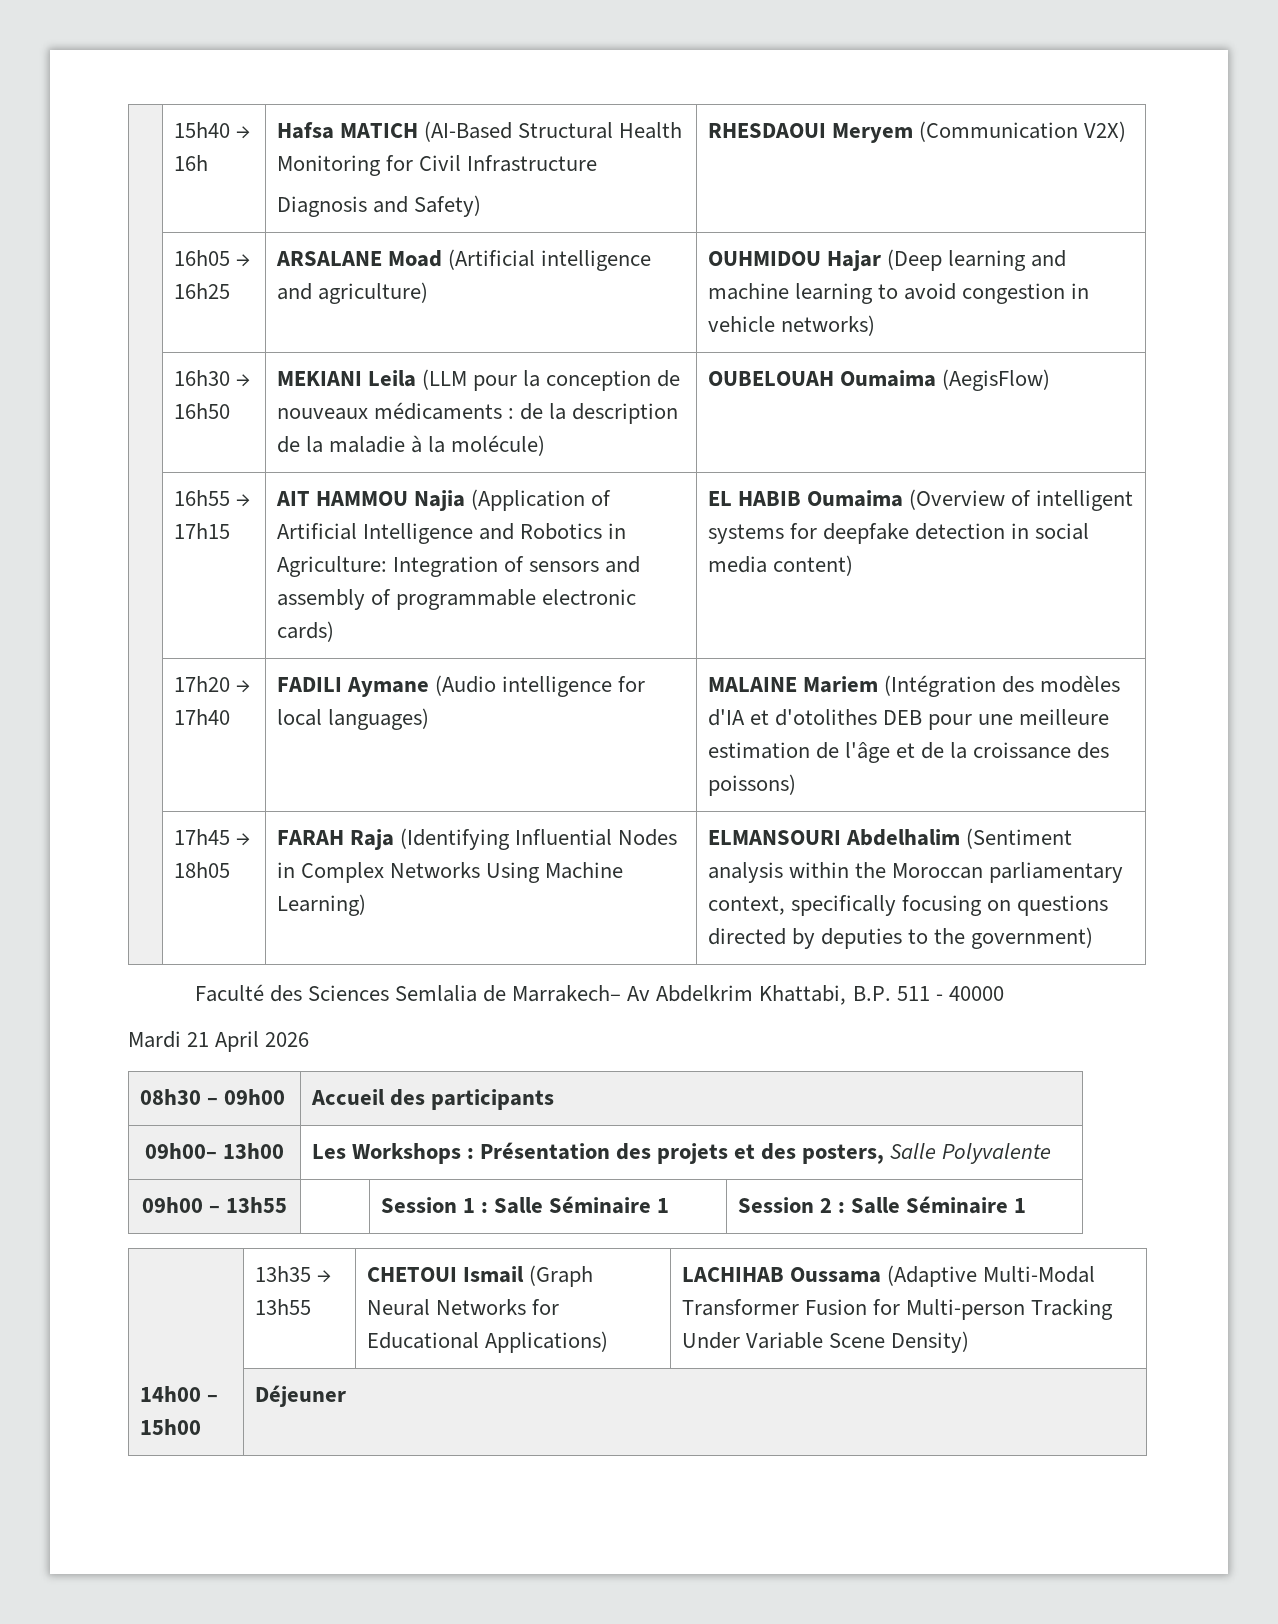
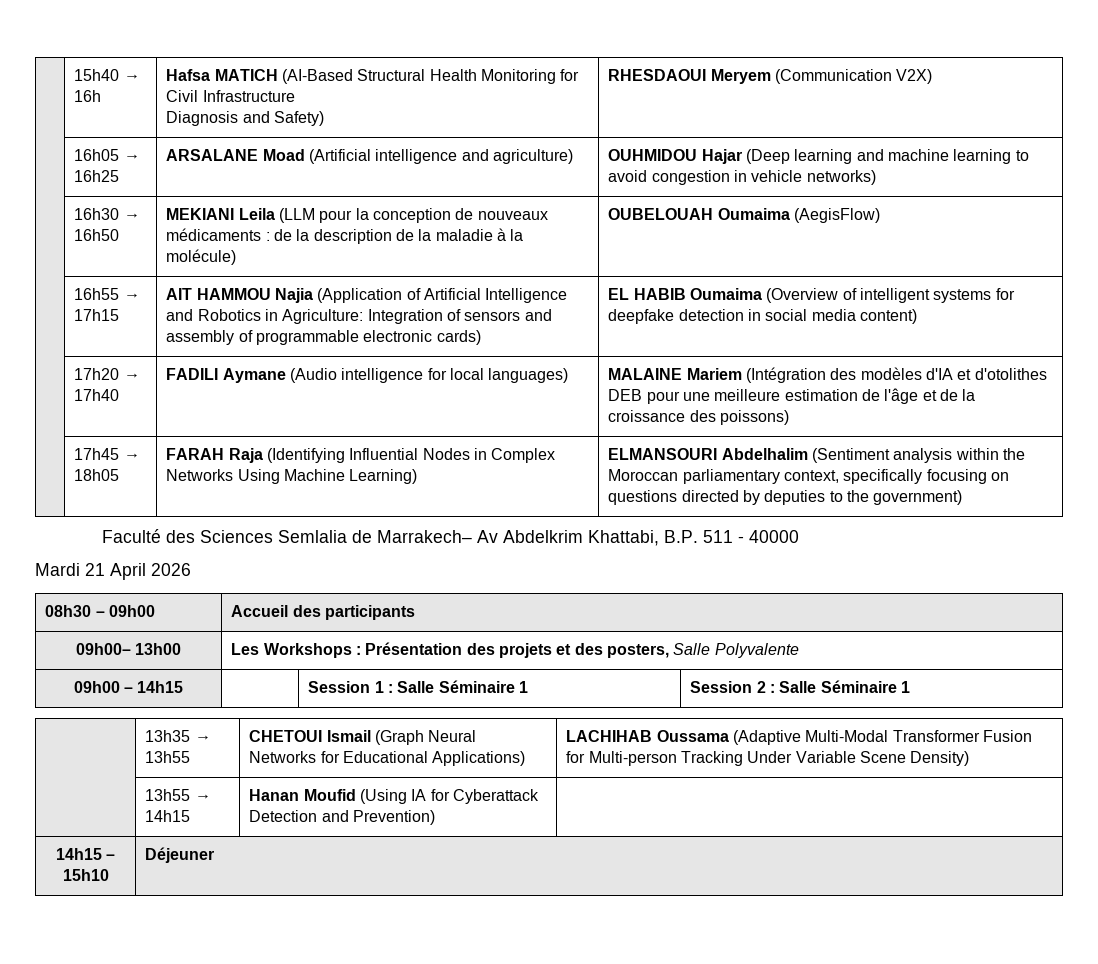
- 09h00 – 13h55 | | Session 1 : Salle Séminaire 1 | Session 2 : Salle Séminaire 1
+ 09h00 – 14h15 | | Session 1 : Salle Séminaire 1 | Session 2 : Salle Séminaire 1
- 14h00 – 15h00 | Déjeuner
+ | 13h55 → 14h15 | Hanan Moufid (Using IA for Cyberattack Detection and Prevention) |
+ 14h15 – 15h10 | Déjeuner

